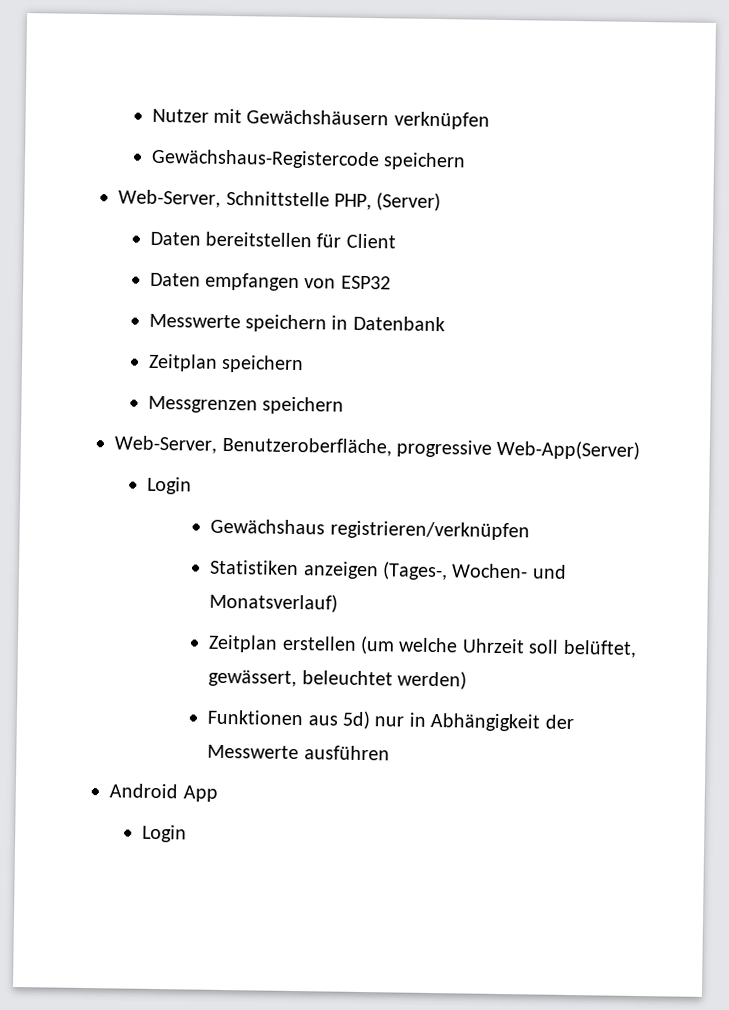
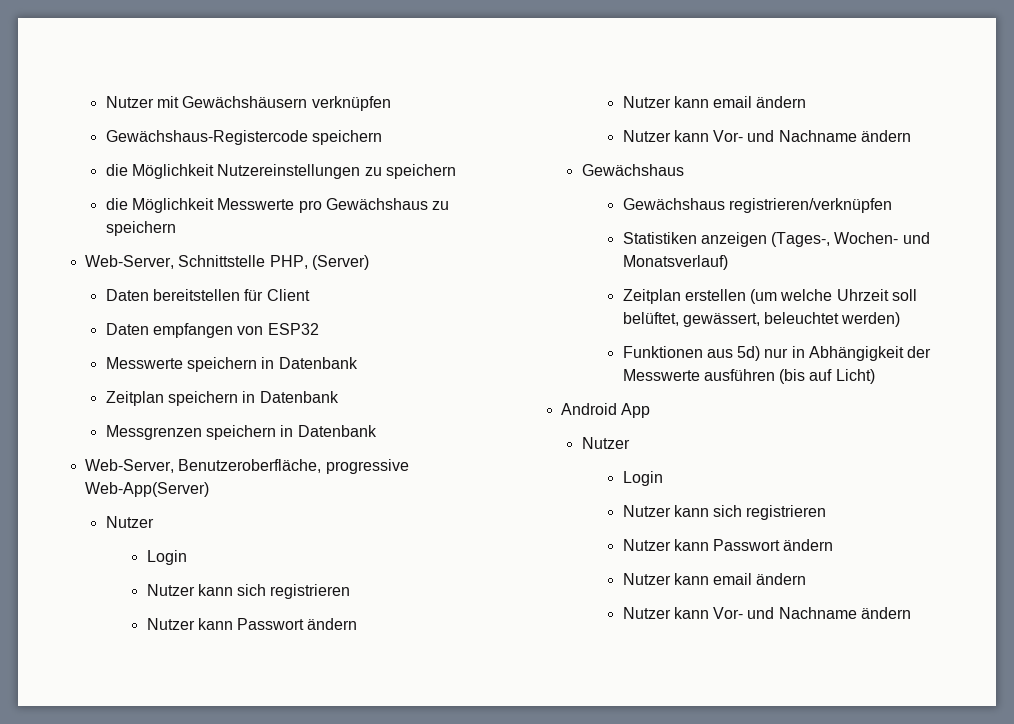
+ die Möglichkeit Nutzereinstellungen zu speichern
+ die Möglichkeit Messwerte pro Gewächshaus zu speichern
- Zeitplan speichern
+ Zeitplan speichern in Datenbank
- Messgrenzen speichern
+ Messgrenzen speichern in Datenbank
  Web-Server, Benutzeroberfläche, progressive Web-App(Server)
+ Nutzer
  Login
+ Nutzer kann sich registrieren
+ Nutzer kann Passwort ändern
+ Nutzer kann email ändern
+ Nutzer kann Vor- und Nachname ändern
+ Gewächshaus
- Funktionen aus 5d) nur in Abhängigkeit der Messwerte ausführen
+ Funktionen aus 5d) nur in Abhängigkeit der Messwerte ausführen (bis auf Licht)
  Android App
+ Nutzer
  Login
+ Nutzer kann sich registrieren
+ Nutzer kann Passwort ändern
+ Nutzer kann email ändern
+ Nutzer kann Vor- und Nachname ändern

